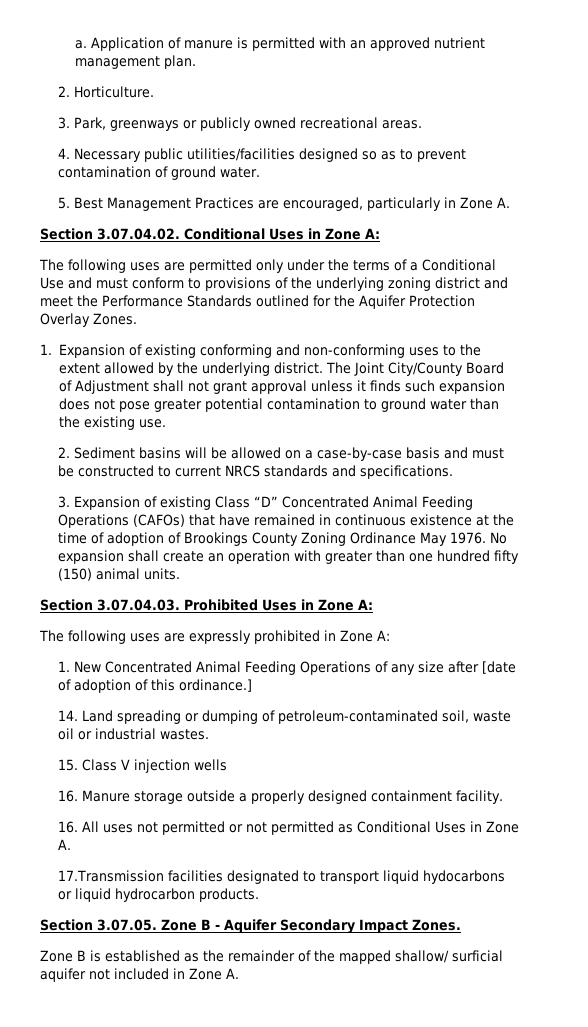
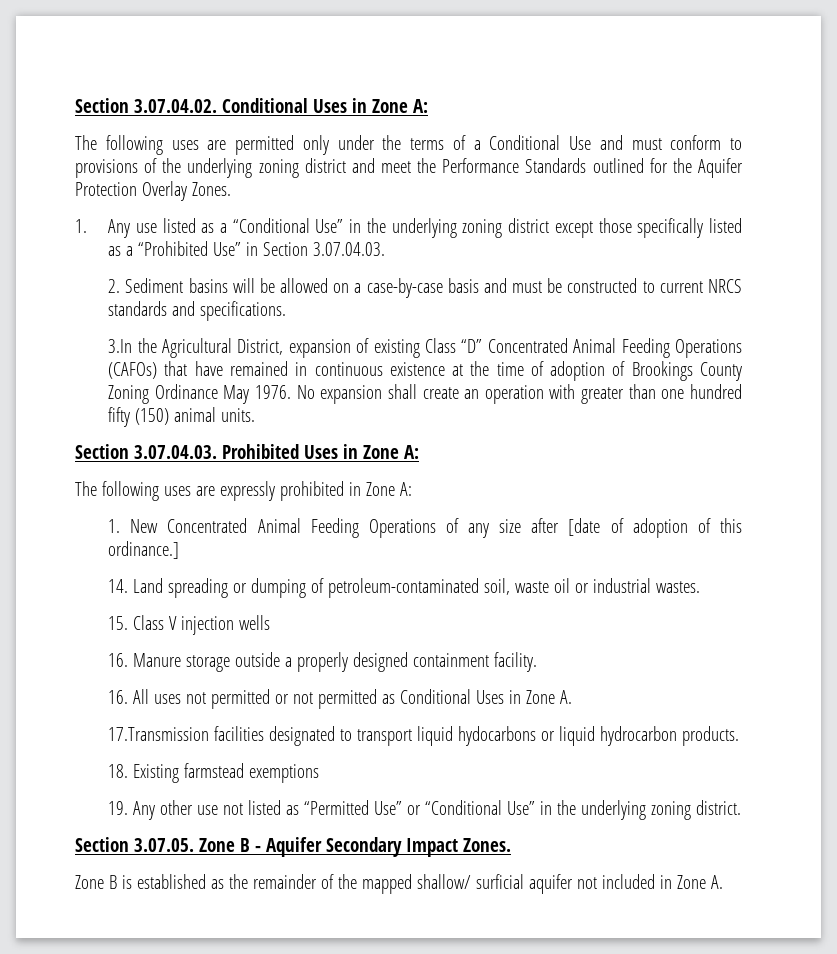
- a. Application of manure is permitted with an approved nutrient management plan.
- 2. Horticulture.
- 3. Park, greenways or publicly owned recreational areas.
- 4. Necessary public utilities/facilities designed so as to prevent contamination of ground water.
- 5. Best Management Practices are encouraged, particularly in Zone A.
- 1. Expansion of existing conforming and non-conforming uses to the extent allowed by the underlying district. The Joint City/County Board of Adjustment shall not grant approval unless it finds such expansion does not pose greater potential contamination to ground water than the existing use.
+ 1. Any use listed as a “Conditional Use” in the underlying zoning district except those specifically listed as a “Prohibited Use” in Section 3.07.04.03.
- 3. Expansion of existing Class “D” Concentrated Animal Feeding Operations (CAFOs) that have remained in continuous existence at the time of adoption of Brookings County Zoning Ordinance May 1976.
+ 3.In the Agricultural District, expansion of existing Class “D” Concentrated Animal Feeding Operations (CAFOs) that have remained in continuous existence at the time of adoption of Brookings County Zoning Ordinance May 1976.
+ 18. Existing farmstead exemptions
+ 19. Any other use not listed as “Permitted Use” or “Conditional Use” in the underlying zoning district.

